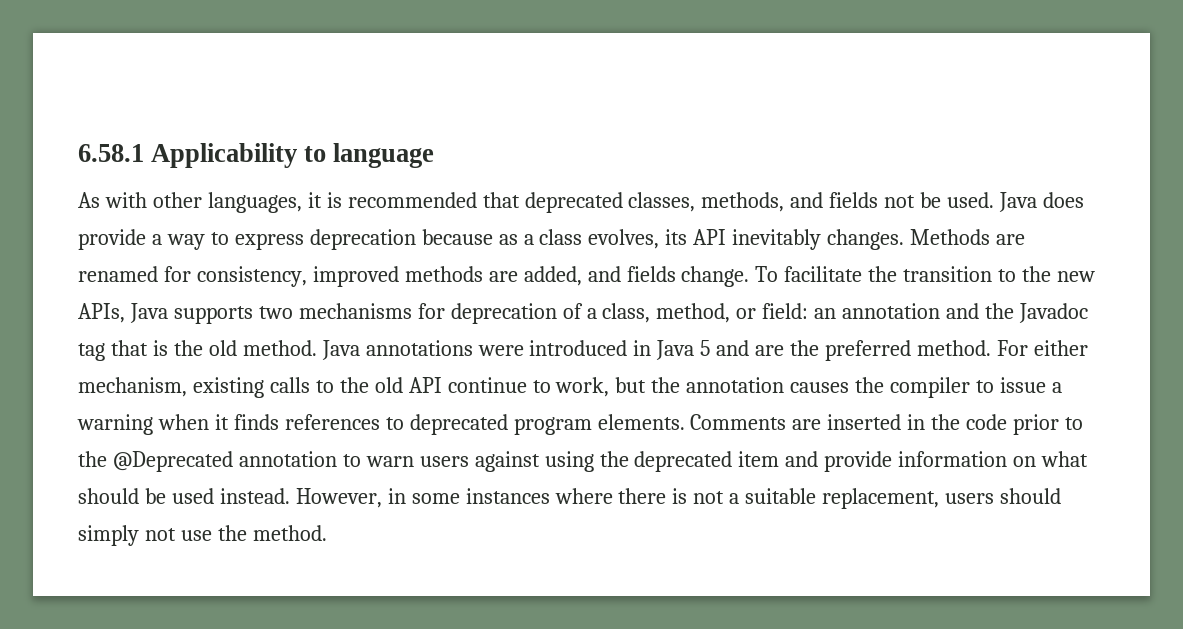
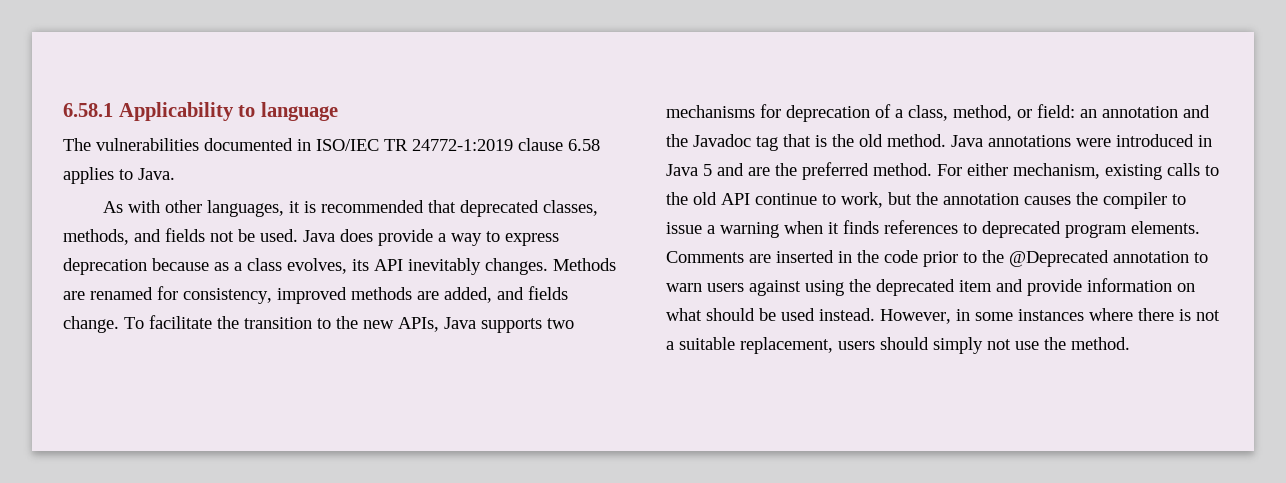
+ The vulnerabilities documented in ISO/IEC TR 24772-1:2019 clause 6.58 applies to Java.

